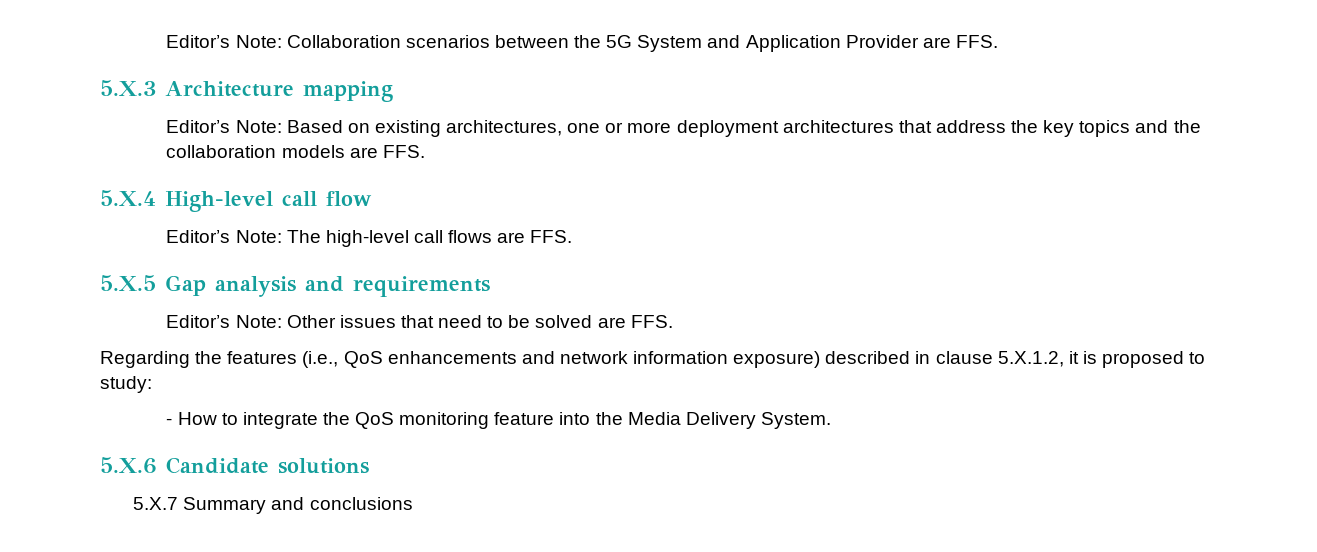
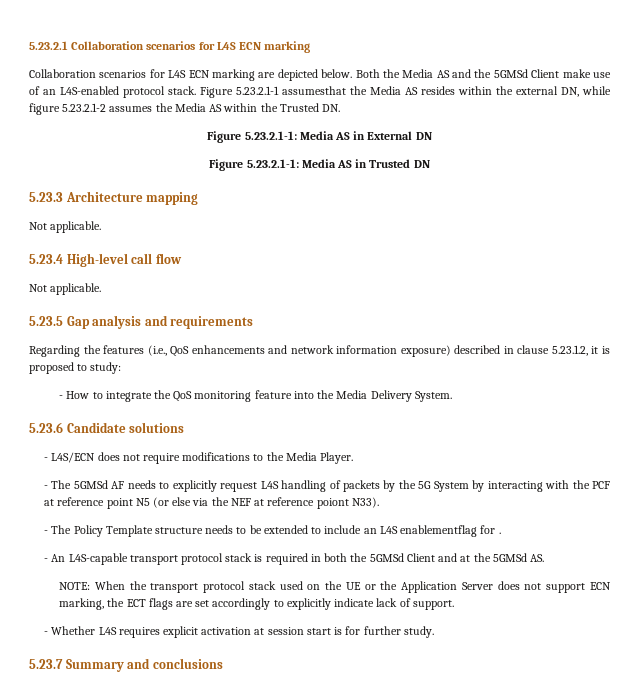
- Editor’s Note: Collaboration scenarios between the 5G System and Application Provider are FFS.
- 5.X.3 Architecture mapping
- Editor’s Note: Based on existing architectures, one or more deployment architectures that address the key topics and the collaboration models are FFS.
- 5.X.4 High-level call flow
- Editor’s Note: The high-level call flows are FFS.
- 5.X.5 Gap analysis and requirements
- Editor’s Note: Other issues that need to be solved are FFS.
+ 5.23.2.1 Collaboration scenarios for L4S ECN marking
+ Collaboration scenarios for L4S ECN marking are depicted below. Both the Media AS and the 5GMSd Client make use of an L4S-enabled protocol stack. Figure 5.23.2.1-1 assumesthat the Media AS resides within the external DN, while figure 5.23.2.1-2 assumes the Media AS within the Trusted DN.
+ Figure 5.23.2.1-1: Media AS in External DN
+ Figure 5.23.2.1-1: Media AS in Trusted DN
+ 5.23.3 Architecture mapping
+ Not applicable.
+ 5.23.4 High-level call flow
+ Not applicable.
+ 5.23.5 Gap analysis and requirements
- Regarding the features (i.e., QoS enhancements and network information exposure) described in clause 5.X.1.2, it is proposed to study:
+ Regarding the features (i.e., QoS enhancements and network information exposure) described in clause 5.23.1.2, it is proposed to study:
- 5.X.6 Candidate solutions
+ 5.23.6 Candidate solutions
- 5.X.7 Summary and conclusions
+ - L4S/ECN does not require modifications to the Media Player.
+ - The 5GMSd AF needs to explicitly request L4S handling of packets by the 5G System by interacting with the PCF at reference point N5 (or else via the NEF at reference poiont N33).
+ - The Policy Template structure needs to be extended to include an L4S enablementflag for .
+ - An L4S-capable transport protocol stack is required in both the 5GMSd Client and at the 5GMSd AS.
+ NOTE: When the transport protocol stack used on the UE or the Application Server does not support ECN marking, the ECT flags are set accordingly to explicitly indicate lack of support.
+ - Whether L4S requires explicit activation at session start is for further study.
+ 5.23.7 Summary and conclusions

